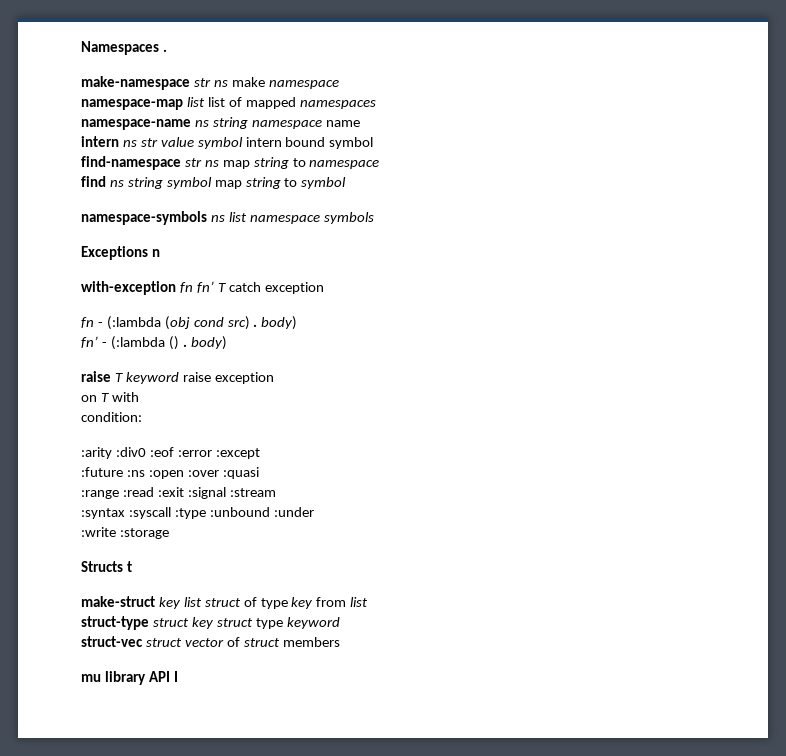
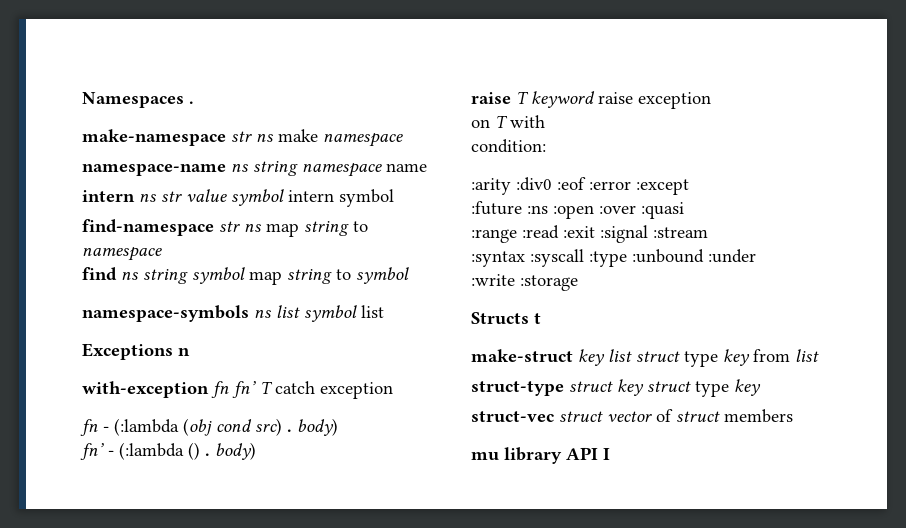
- namespace-map list list of mapped namespaces
- intern ns str value symbol intern bound symbol
+ intern ns str value symbol intern symbol
- namespace-symbols ns list namespace symbols
+ namespace-symbols ns list symbol list
- make-struct key list struct of type key from list
+ make-struct key list struct type key from list
- struct-type struct key struct type keyword
+ struct-type struct key struct type key

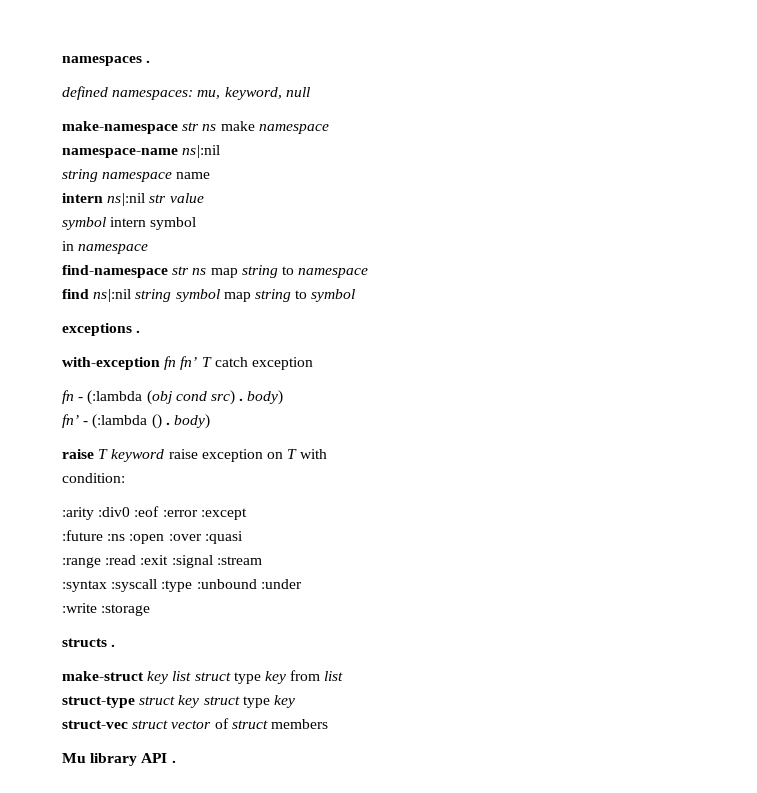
- Namespaces .
+ namespaces .
+ defined namespaces: mu, keyword, null
- namespace-name ns string namespace name
+ namespace-name ns|:nil
+ string namespace name
- intern ns str value symbol intern symbol
+ intern ns|:nil str value
+ symbol intern symbol
+ in namespace
- find ns string symbol map string to symbol
+ find ns|:nil string symbol map string to symbol
- namespace-symbols ns list symbol list
- Exceptions n
+ exceptions .
- raise T keyword raise exception
- on T with
+ raise T keyword raise exception on T with
- Structs t
+ structs .
- mu library API I
+ Mu library API .

